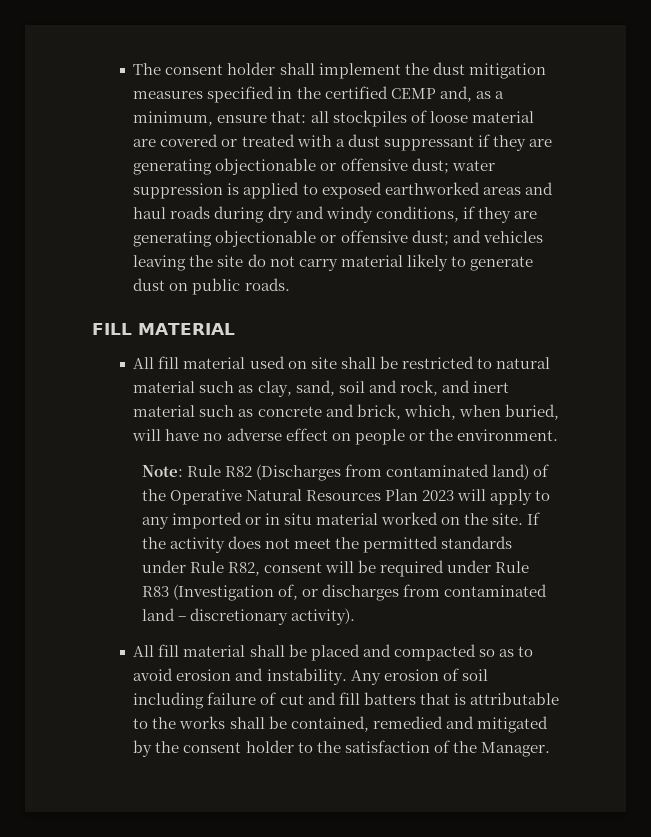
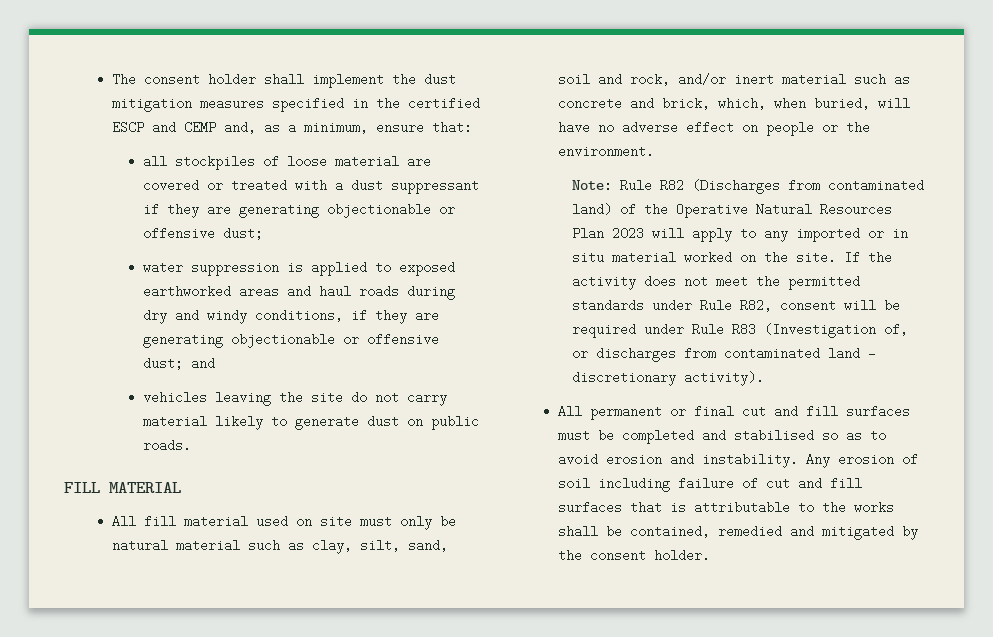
- The consent holder shall implement the dust mitigation measures specified in the certified CEMP and, as a minimum, ensure that: all stockpiles of loose material are covered or treated with a dust suppressant if they are generating objectionable or offensive dust; water suppression is applied to exposed earthworked areas and haul roads during dry and windy conditions, if they are generating objectionable or offensive dust; and vehicles leaving the site do not carry material likely to generate dust on public roads.
+ The consent holder shall implement the dust mitigation measures specified in the certified ESCP and CEMP and, as a minimum, ensure that:
+ all stockpiles of loose material are covered or treated with a dust suppressant if they are generating objectionable or offensive dust;
+ water suppression is applied to exposed earthworked areas and haul roads during dry and windy conditions, if they are generating objectionable or offensive dust; and
+ vehicles leaving the site do not carry material likely to generate dust on public roads.
- All fill material used on site shall be restricted to natural material such as clay, sand, soil and rock, and inert material such as concrete and brick, which, when buried, will have no adverse effect on people or the environment.
+ All fill material used on site must only be natural material such as clay, silt, sand, soil and rock, and/or inert material such as concrete and brick, which, when buried, will have no adverse effect on people or the environment.
- All fill material shall be placed and compacted so as to avoid erosion and instability.
+ All permanent or final cut and fill surfaces must be completed and stabilised so as to avoid erosion and instability.
- Any erosion of soil including failure of cut and fill batters that is attributable to the works shall be contained, remedied and mitigated by the consent holder to the satisfaction of the Manager.
+ Any erosion of soil including failure of cut and fill surfaces that is attributable to the works shall be contained, remedied and mitigated by the consent holder.

